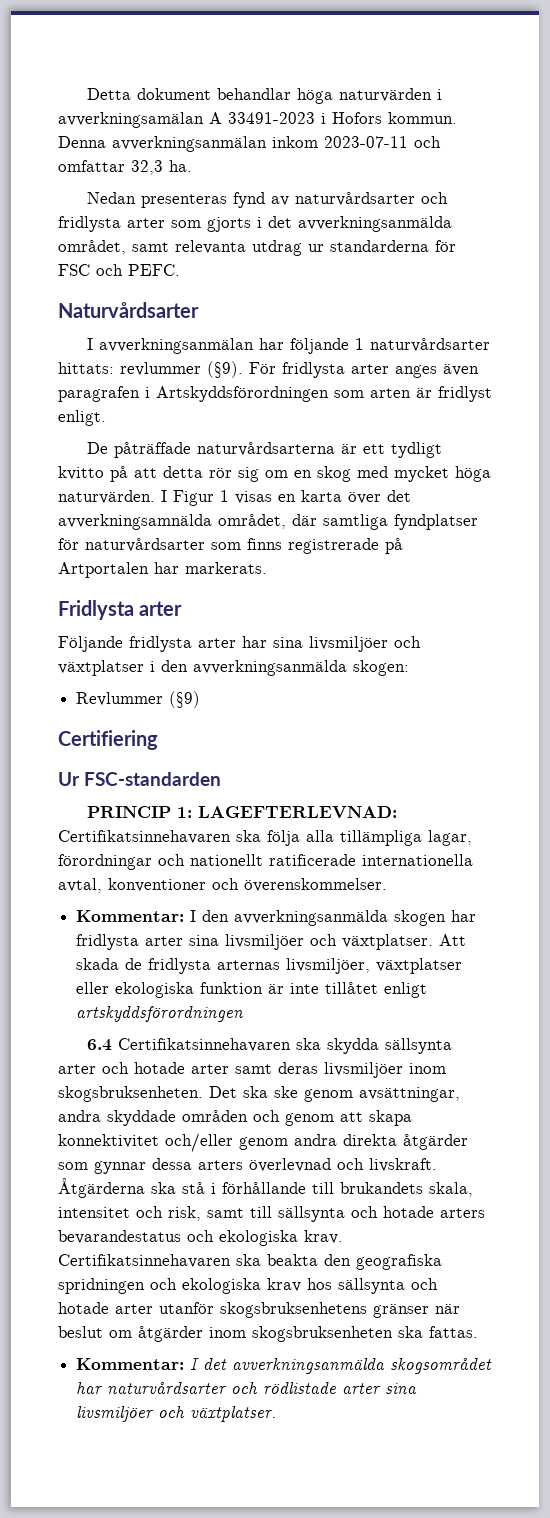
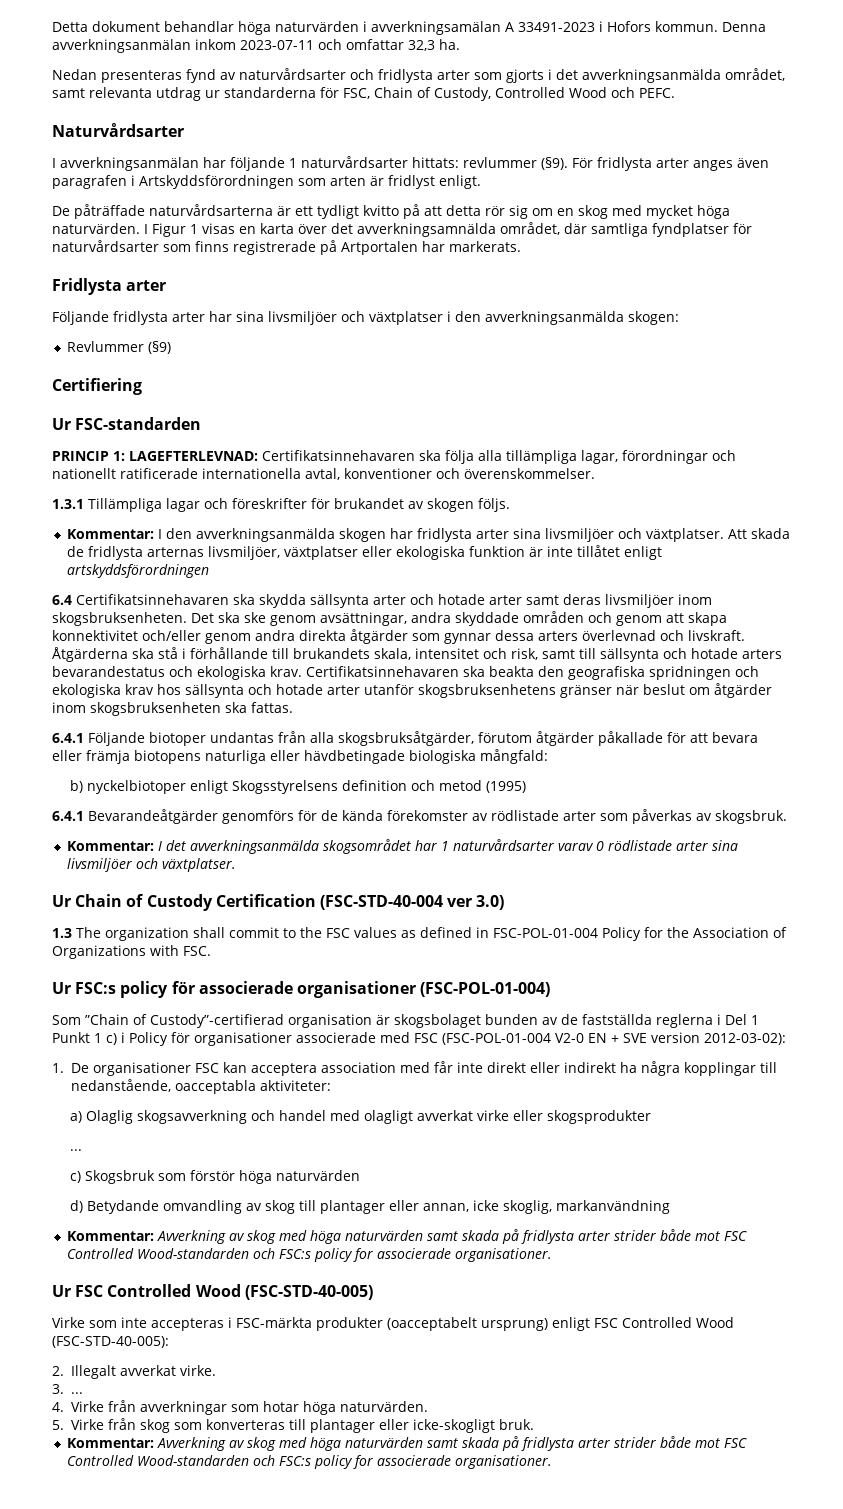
- Nedan presenteras fynd av naturvårdsarter och fridlysta arter som gjorts i det avverkningsanmälda området, samt relevanta utdrag ur standarderna för FSC och PEFC.
+ Nedan presenteras fynd av naturvårdsarter och fridlysta arter som gjorts i det avverkningsanmälda området, samt relevanta utdrag ur standarderna för FSC, Chain of Custody, Controlled Wood och PEFC.
+ 1.3.1 Tillämpliga lagar och föreskrifter för brukandet av skogen följs.
+ 6.4.1 Följande biotoper undantas från alla skogsbruksåtgärder, förutom åtgärder påkallade för att bevara eller främja biotopens naturliga eller hävdbetingade biologiska mångfald:
+ b) nyckelbiotoper enligt Skogsstyrelsens definition och metod (1995)
+ 6.4.1 Bevarandeåtgärder genomförs för de kända förekomster av rödlistade arter som påverkas av skogsbruk.
- Kommentar: I det avverkningsanmälda skogsområdet har naturvårdsarter och rödlistade arter sina livsmiljöer och växtplatser.
+ Kommentar: I det avverkningsanmälda skogsområdet har 1 naturvårdsarter varav 0 rödlistade arter sina livsmiljöer och växtplatser.
+ Ur Chain of Custody Certification (FSC-STD-40-004 ver 3.0)
+ 1.3 The organization shall commit to the FSC values as defined in FSC-POL-01-004 Policy for the Association of Organizations with FSC.
+ Ur FSC:s policy för associerade organisationer (FSC-POL-01-004)
+ Som ”Chain of Custody”-certifierad organisation är skogsbolaget bunden av de fastställda reglerna i Del 1 Punkt 1 c) i Policy för organisationer associerade med FSC (FSC-POL-01-004 V2-0 EN + SVE version 2012-03-02):
+ 1. De organisationer FSC kan acceptera association med får inte direkt eller indirekt ha några kopplingar till nedanstående, oacceptabla aktiviteter:
+ a) Olaglig skogsavverkning och handel med olagligt avverkat virke eller skogsprodukter
+ ...
+ c) Skogsbruk som förstör höga naturvärden
+ d) Betydande omvandling av skog till plantager eller annan, icke skoglig, markanvändning
+ Kommentar: Avverkning av skog med höga naturvärden samt skada på fridlysta arter strider både mot FSC Controlled Wood-standarden och FSC:s policy for associerade organisationer.
+ Ur FSC Controlled Wood (FSC-STD-40-005)
+ Virke som inte accepteras i FSC-märkta produkter (oacceptabelt ursprung) enligt FSC Controlled Wood (FSC-STD-40-005):
+ 2. Illegalt avverkat virke.
+ 3. ...
+ 4. Virke från avverkningar som hotar höga naturvärden.
+ 5. Virke från skog som konverteras till plantager eller icke-skogligt bruk.
+ Kommentar: Avverkning av skog med höga naturvärden samt skada på fridlysta arter strider både mot FSC Controlled Wood-standarden och FSC:s policy for associerade organisationer.

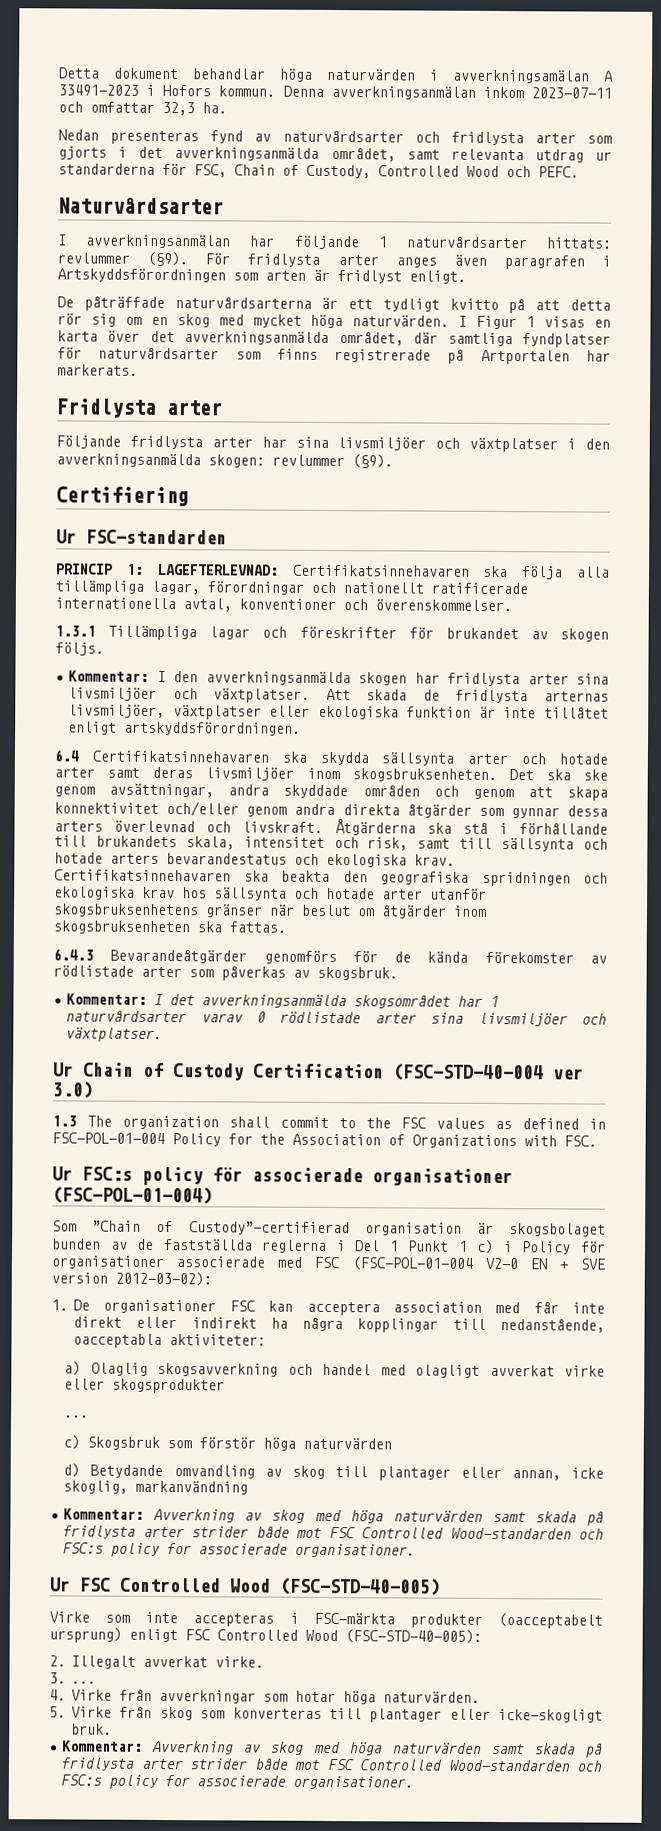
- I Figur 1 visas en karta över det avverkningsamnälda området, där samtliga fyndplatser för naturvårdsarter som finns registrerade på Artportalen har markerats.
+ I Figur 1 visas en karta över det avverkningsanmälda området, där samtliga fyndplatser för naturvårdsarter som finns registrerade på Artportalen har markerats.
- Följande fridlysta arter har sina livsmiljöer och växtplatser i den avverkningsanmälda skogen:
- Revlummer (§9)
+ Följande fridlysta arter har sina livsmiljöer och växtplatser i den avverkningsanmälda skogen: revlummer (§9).
- Att skada de fridlysta arternas livsmiljöer, växtplatser eller ekologiska funktion är inte tillåtet enligt artskyddsförordningen
+ Att skada de fridlysta arternas livsmiljöer, växtplatser eller ekologiska funktion är inte tillåtet enligt artskyddsförordningen.
- 6.4.1 Följande biotoper undantas från alla skogsbruksåtgärder, förutom åtgärder påkallade för att bevara eller främja biotopens naturliga eller hävdbetingade biologiska mångfald:
- b) nyckelbiotoper enligt Skogsstyrelsens definition och metod (1995)
- 6.4.1 Bevarandeåtgärder genomförs för de kända förekomster av rödlistade arter som påverkas av skogsbruk.
+ 6.4.3 Bevarandeåtgärder genomförs för de kända förekomster av rödlistade arter som påverkas av skogsbruk.

